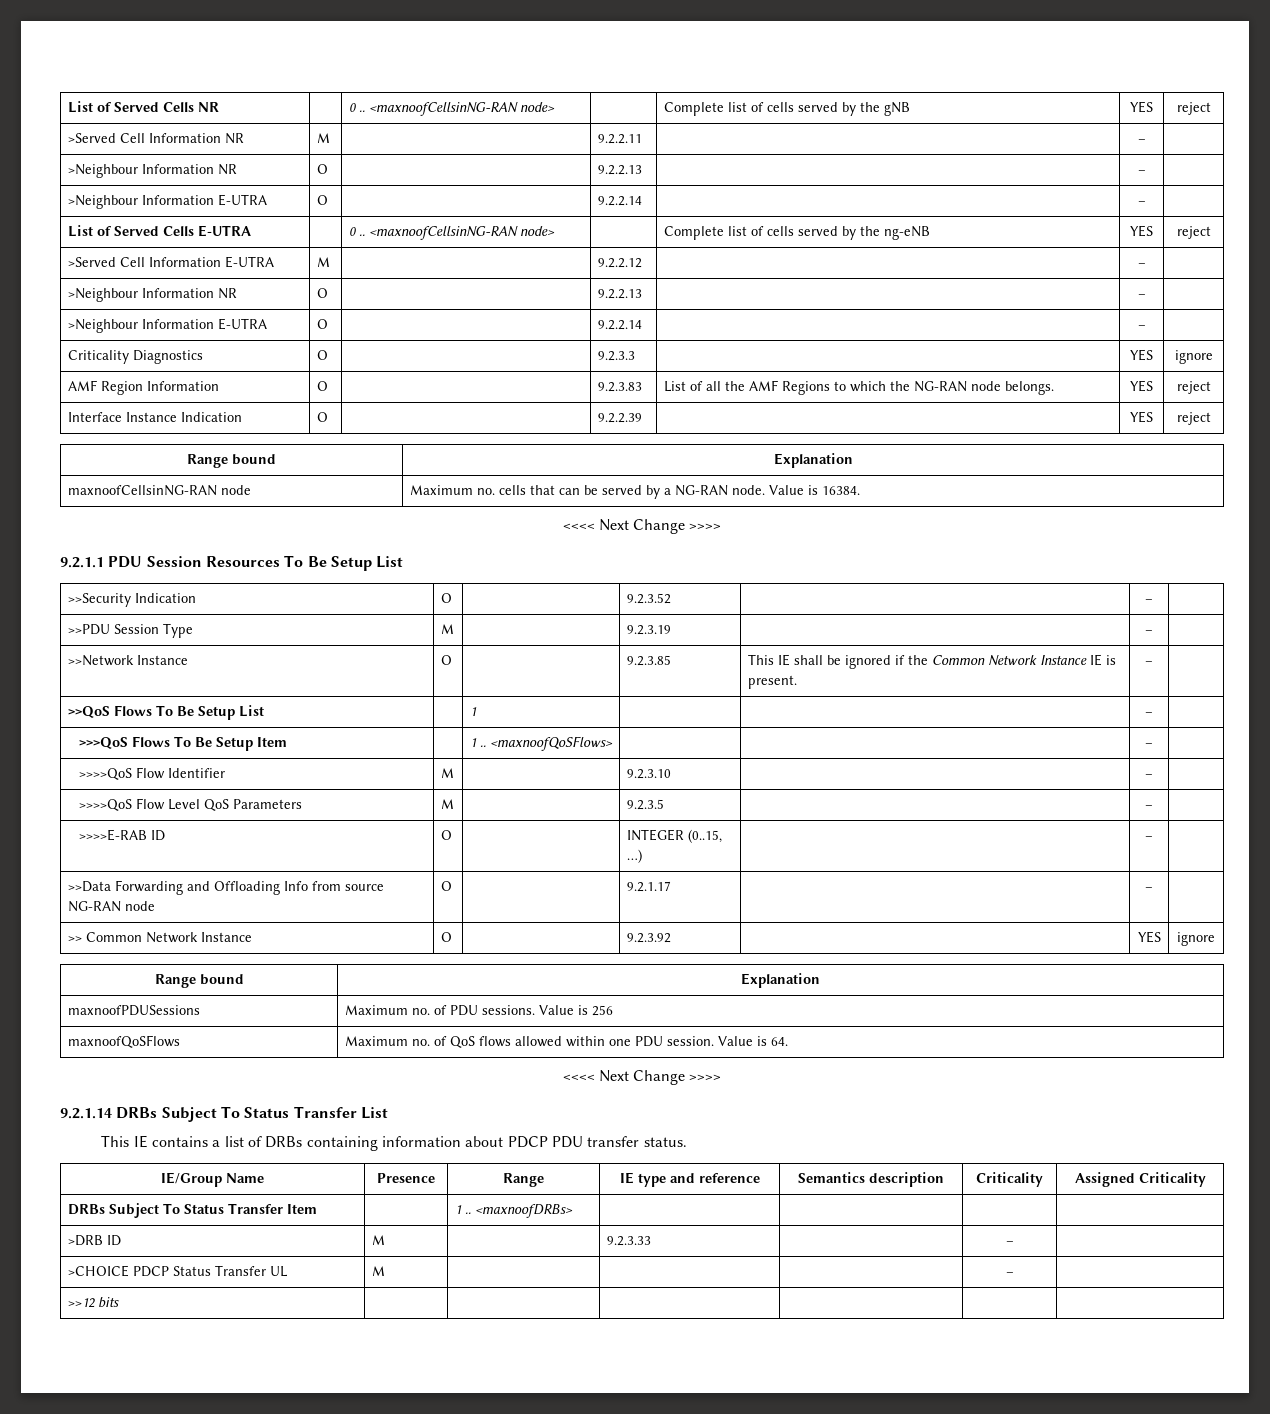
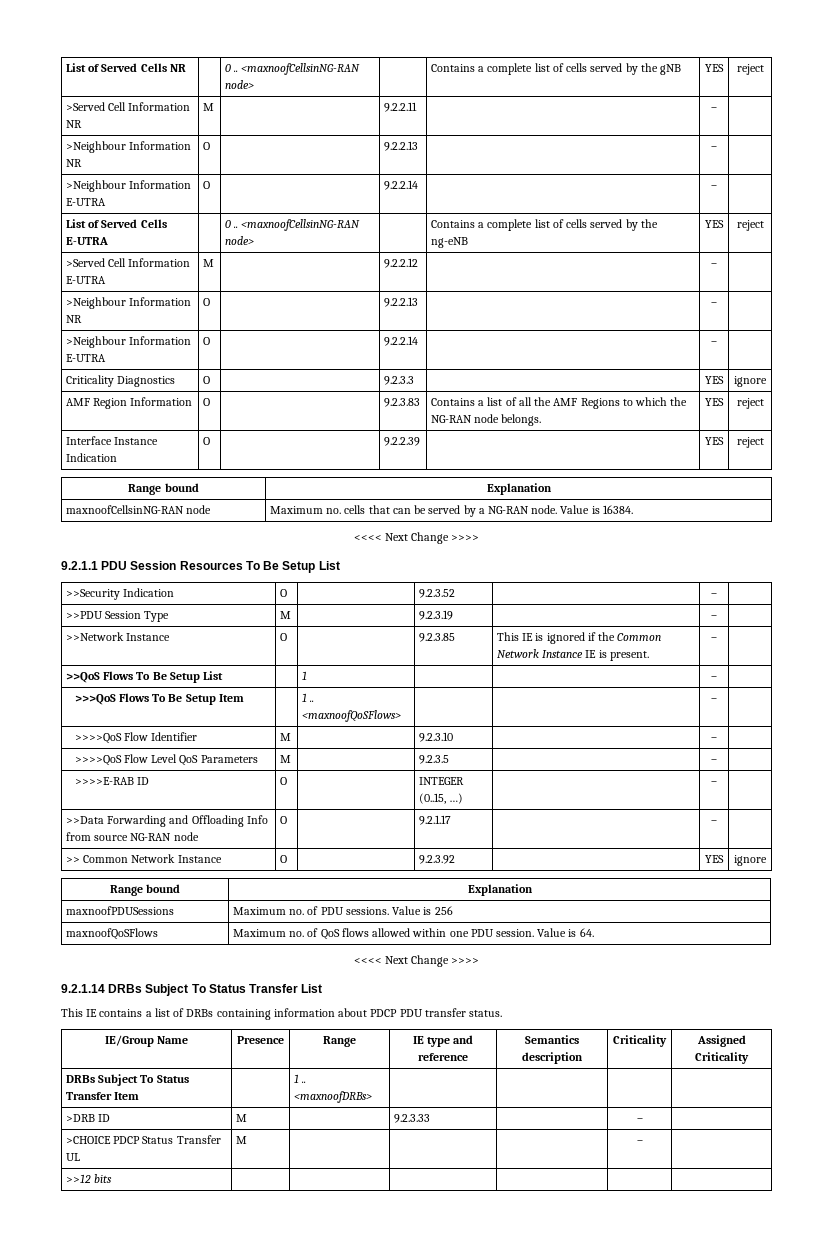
- List of Served Cells NR | | 0 .. <maxnoofCellsinNG-RAN node> | | Complete list of cells served by the gNB | YES | reject
+ List of Served Cells NR | | 0 .. <maxnoofCellsinNG-RAN node> | | Contains a complete list of cells served by the gNB | YES | reject
- List of Served Cells E-UTRA | | 0 .. <maxnoofCellsinNG-RAN node> | | Complete list of cells served by the ng-eNB | YES | reject
+ List of Served Cells E-UTRA | | 0 .. <maxnoofCellsinNG-RAN node> | | Contains a complete list of cells served by the ng-eNB | YES | reject
- AMF Region Information | O | | 9.2.3.83 | List of all the AMF Regions to which the NG-RAN node belongs. | YES | reject
+ AMF Region Information | O | | 9.2.3.83 | Contains a list of all the AMF Regions to which the NG-RAN node belongs. | YES | reject
- >>Network Instance | O | | 9.2.3.85 | This IE shall be ignored if the Common Network Instance IE is present. | – |
+ >>Network Instance | O | | 9.2.3.85 | This IE is ignored if the Common Network Instance IE is present. | – |

